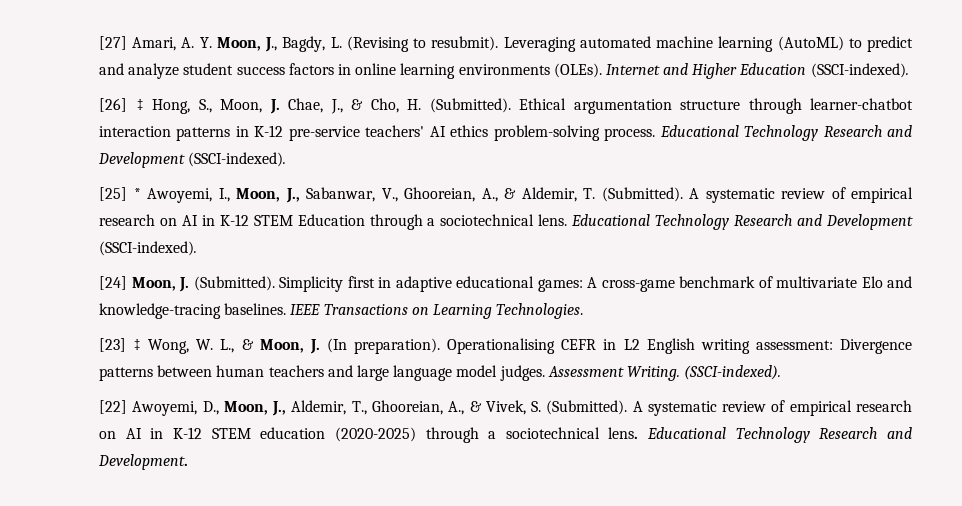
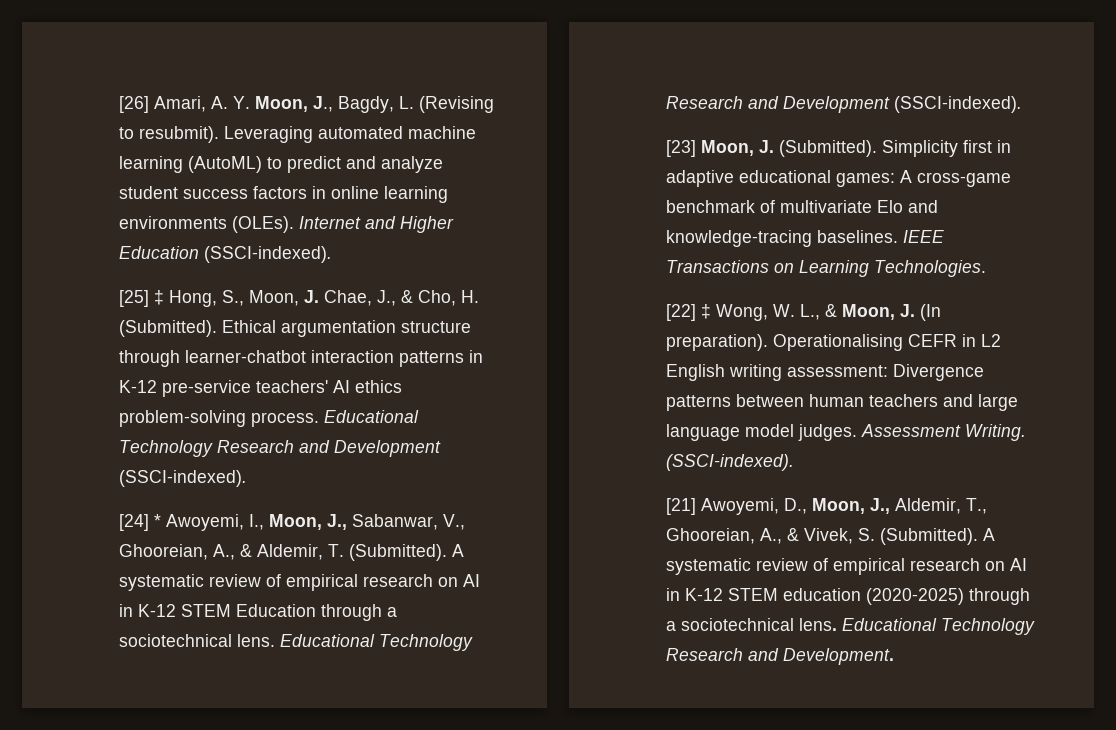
- [27] Amari, A. Y. Moon, J., Bagdy, L. (Revising to resubmit).
+ [26] Amari, A. Y. Moon, J., Bagdy, L. (Revising to resubmit).
- [26] ‡ Hong, S., Moon, J. Chae, J., & Cho, H. (Submitted).
+ [25] ‡ Hong, S., Moon, J. Chae, J., & Cho, H. (Submitted).
- [25] * Awoyemi, I., Moon, J., Sabanwar, V., Ghooreian, A., & Aldemir, T. (Submitted).
+ [24] * Awoyemi, I., Moon, J., Sabanwar, V., Ghooreian, A., & Aldemir, T. (Submitted).
- [24] Moon, J. (Submitted).
+ [23] Moon, J. (Submitted).
- [23] ‡ Wong, W. L., & Moon, J. (In preparation).
+ [22] ‡ Wong, W. L., & Moon, J. (In preparation).
- [22] Awoyemi, D., Moon, J., Aldemir, T., Ghooreian, A., & Vivek, S. (Submitted).
+ [21] Awoyemi, D., Moon, J., Aldemir, T., Ghooreian, A., & Vivek, S. (Submitted).

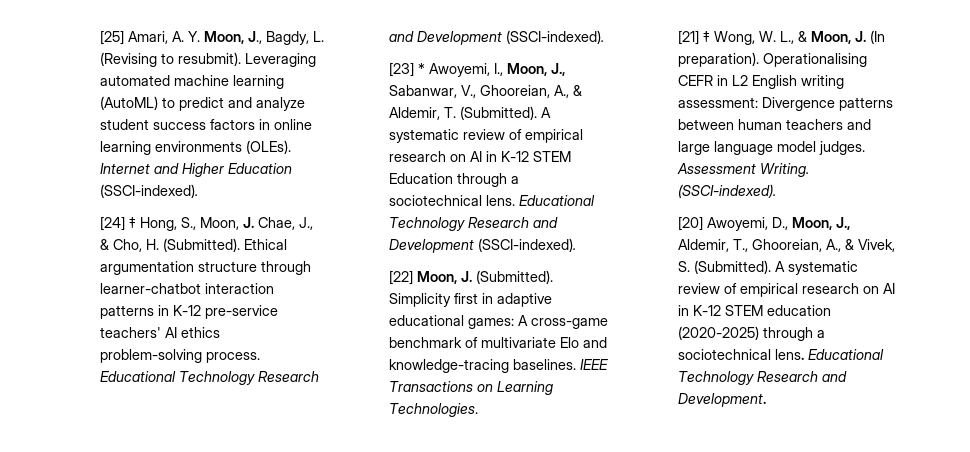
- [26] Amari, A. Y. Moon, J., Bagdy, L. (Revising to resubmit).
+ [25] Amari, A. Y. Moon, J., Bagdy, L. (Revising to resubmit).
- [25] ‡ Hong, S., Moon, J. Chae, J., & Cho, H. (Submitted).
+ [24] ‡ Hong, S., Moon, J. Chae, J., & Cho, H. (Submitted).
- [24] * Awoyemi, I., Moon, J., Sabanwar, V., Ghooreian, A., & Aldemir, T. (Submitted).
+ [23] * Awoyemi, I., Moon, J., Sabanwar, V., Ghooreian, A., & Aldemir, T. (Submitted).
- [23] Moon, J. (Submitted).
+ [22] Moon, J. (Submitted).
- [22] ‡ Wong, W. L., & Moon, J. (In preparation).
+ [21] ‡ Wong, W. L., & Moon, J. (In preparation).
- [21] Awoyemi, D., Moon, J., Aldemir, T., Ghooreian, A., & Vivek, S. (Submitted).
+ [20] Awoyemi, D., Moon, J., Aldemir, T., Ghooreian, A., & Vivek, S. (Submitted).

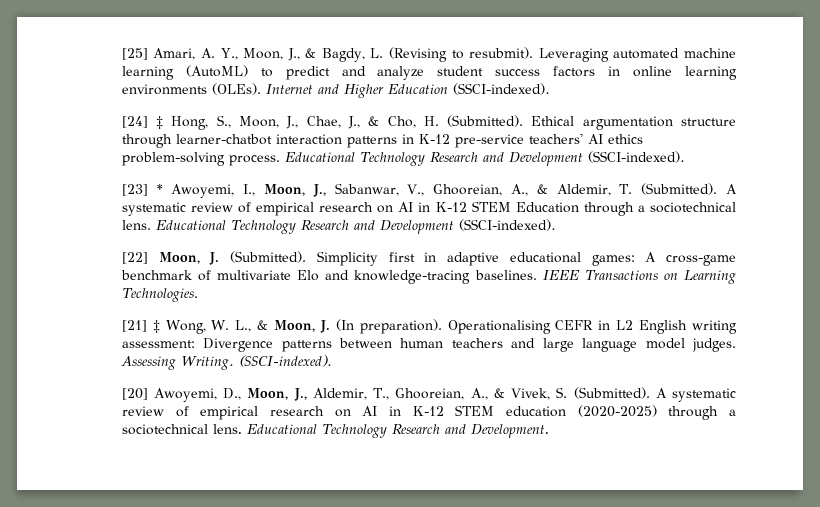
- [25] Amari, A. Y. Moon, J., Bagdy, L. (Revising to resubmit).
+ [25] Amari, A. Y., Moon, J., & Bagdy, L. (Revising to resubmit).
- [24] ‡ Hong, S., Moon, J. Chae, J., & Cho, H. (Submitted).
+ [24] ‡ Hong, S., Moon, J., Chae, J., & Cho, H. (Submitted).
- Assessment Writing.
+ Assessing Writing.

